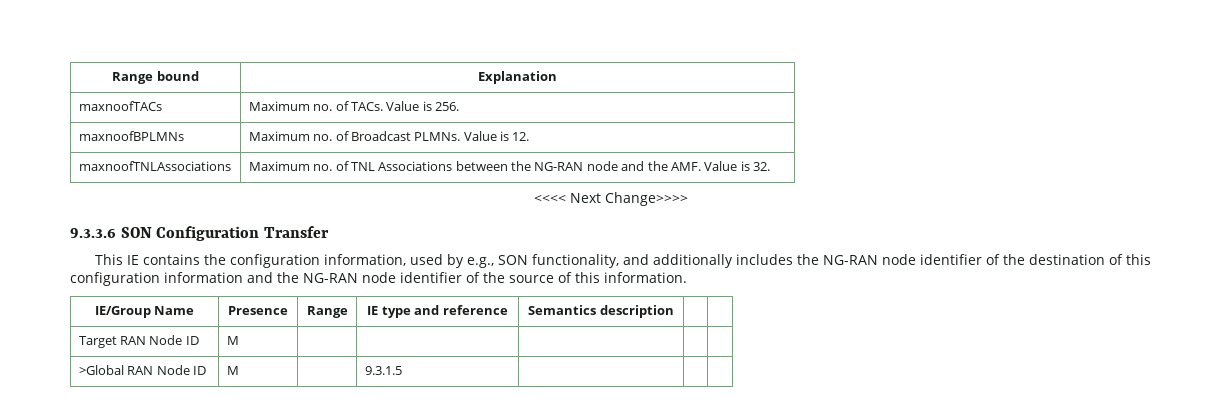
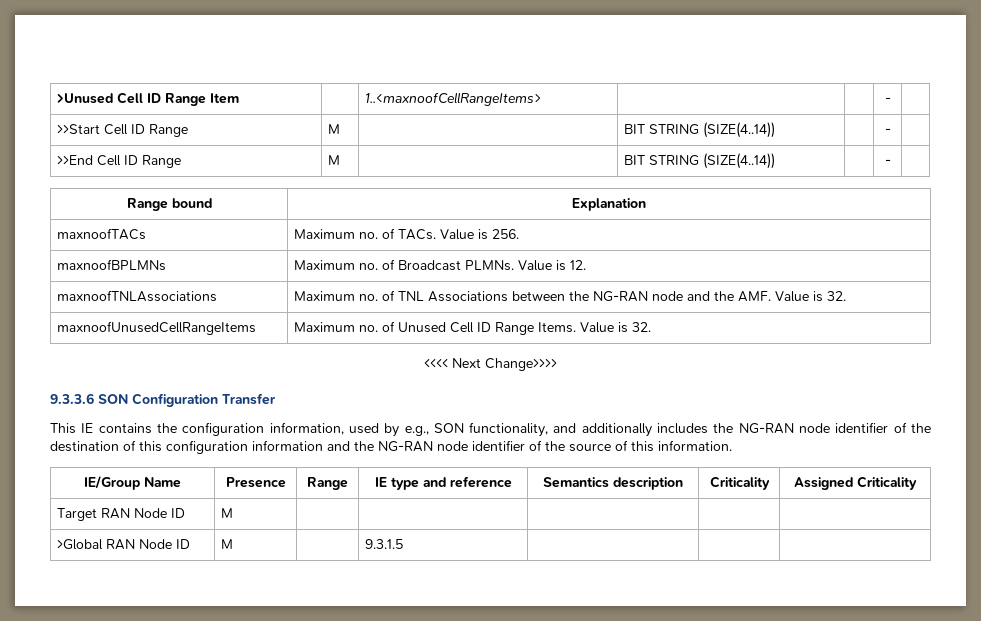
+ >Unused Cell ID Range Item | | 1..<maxnoofCellRangeItems> | | | - |
+ >>Start Cell ID Range | M | | BIT STRING (SIZE(4..14)) | | - |
+ >>End Cell ID Range | M | | BIT STRING (SIZE(4..14)) | | - |
+ maxnoofUnusedCellRangeItems | Maximum no. of Unused Cell ID Range Items. Value is 32.
- IE/Group Name | Presence | Range | IE type and reference | Semantics description | |
+ IE/Group Name | Presence | Range | IE type and reference | Semantics description | Criticality | Assigned Criticality

